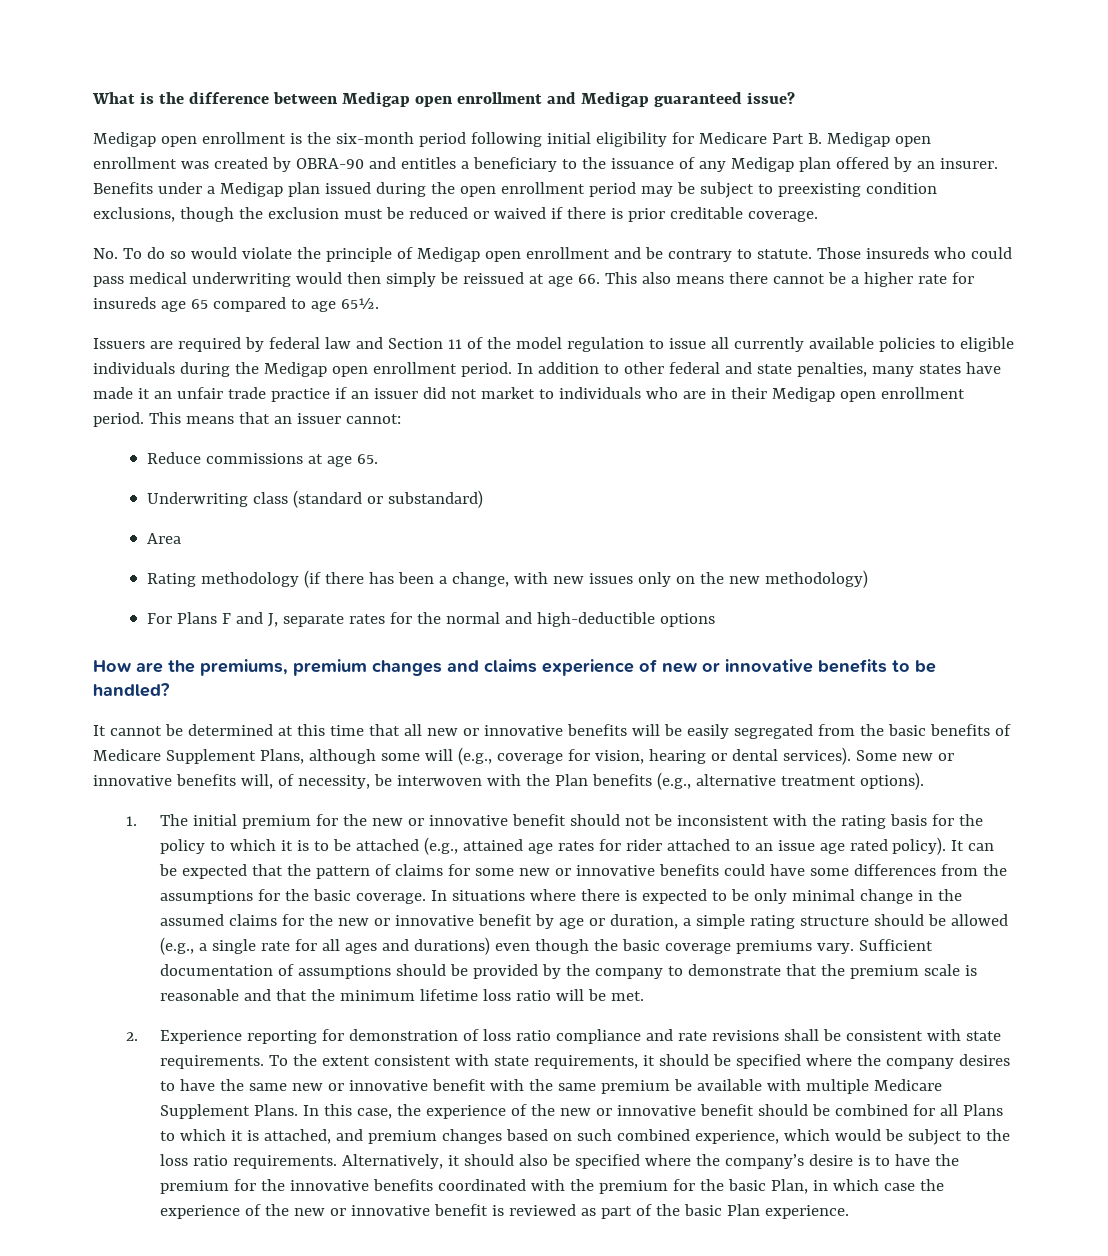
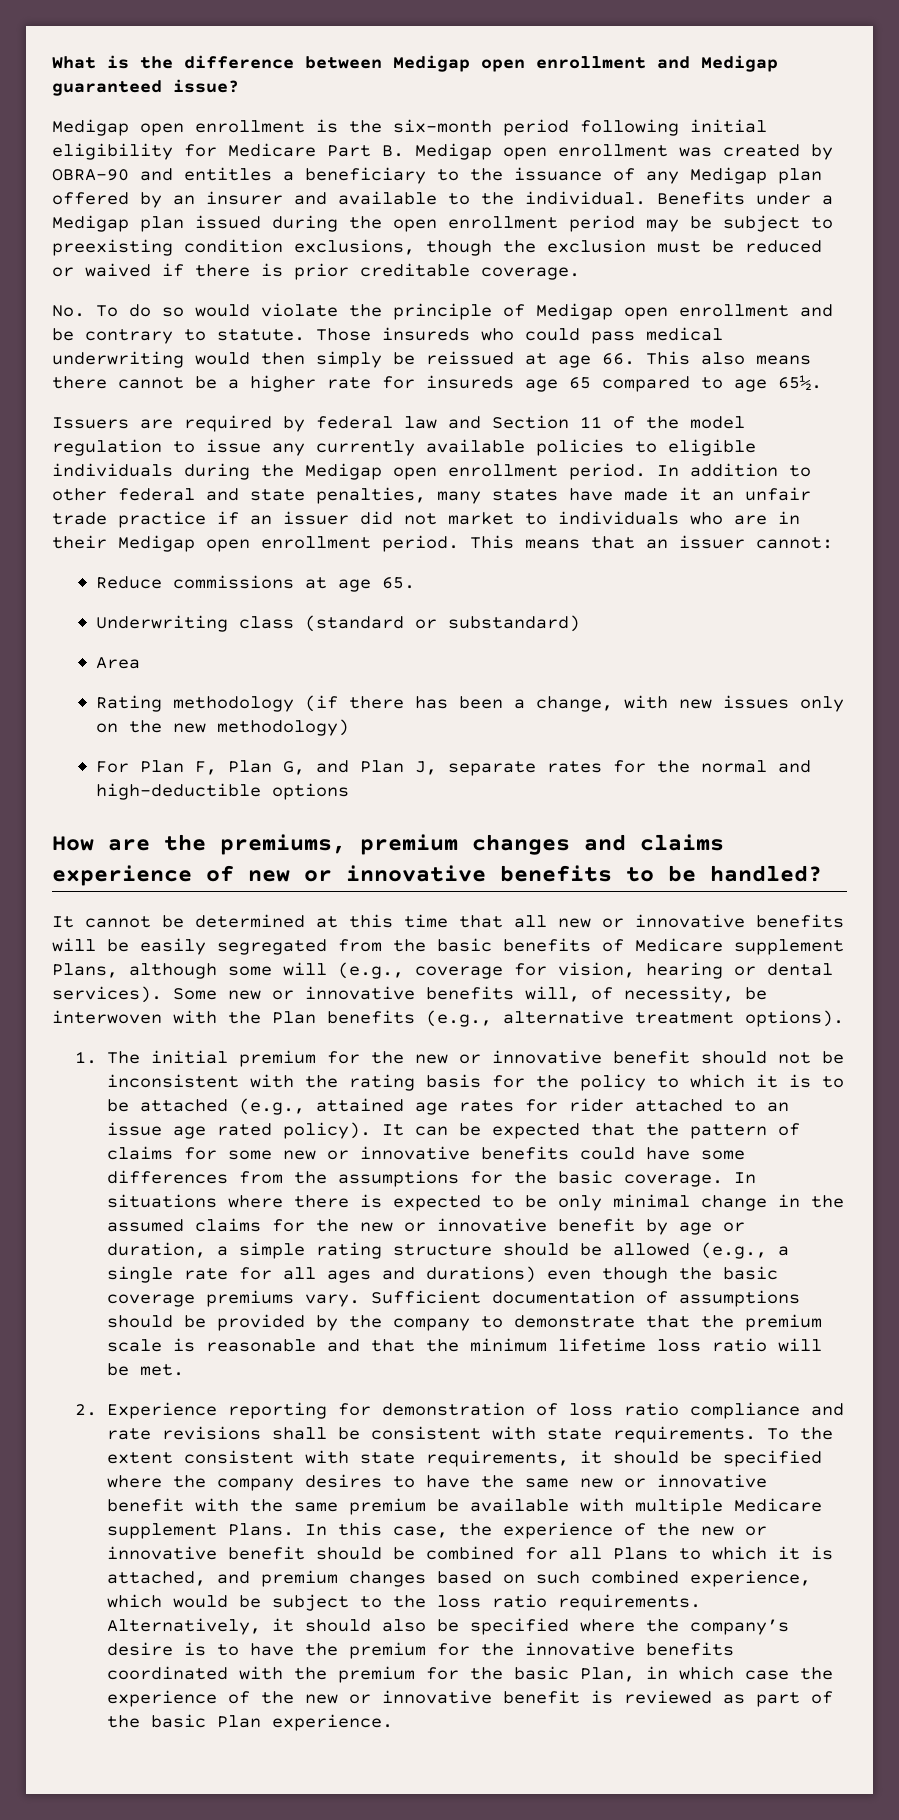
- Medigap open enrollment is the six-month period following initial eligibility for Medicare Part B. Medigap open enrollment was created by OBRA-90 and entitles a beneficiary to the issuance of any Medigap plan offered by an insurer.
+ Medigap open enrollment is the six-month period following initial eligibility for Medicare Part B. Medigap open enrollment was created by OBRA-90 and entitles a beneficiary to the issuance of any Medigap plan offered by an insurer and available to the individual.
- Issuers are required by federal law and Section 11 of the model regulation to issue all currently available policies to eligible individuals during the Medigap open enrollment period.
+ Issuers are required by federal law and Section 11 of the model regulation to issue any currently available policies to eligible individuals during the Medigap open enrollment period.
- For Plans F and J, separate rates for the normal and high-deductible options
+ For Plan F, Plan G, and Plan J, separate rates for the normal and high-deductible options
- It cannot be determined at this time that all new or innovative benefits will be easily segregated from the basic benefits of Medicare Supplement Plans, although some will (e.g., coverage for vision, hearing or dental services).
+ It cannot be determined at this time that all new or innovative benefits will be easily segregated from the basic benefits of Medicare supplement Plans, although some will (e.g., coverage for vision, hearing or dental services).
- To the extent consistent with state requirements, it should be specified where the company desires to have the same new or innovative benefit with the same premium be available with multiple Medicare Supplement Plans.
+ To the extent consistent with state requirements, it should be specified where the company desires to have the same new or innovative benefit with the same premium be available with multiple Medicare supplement Plans.

